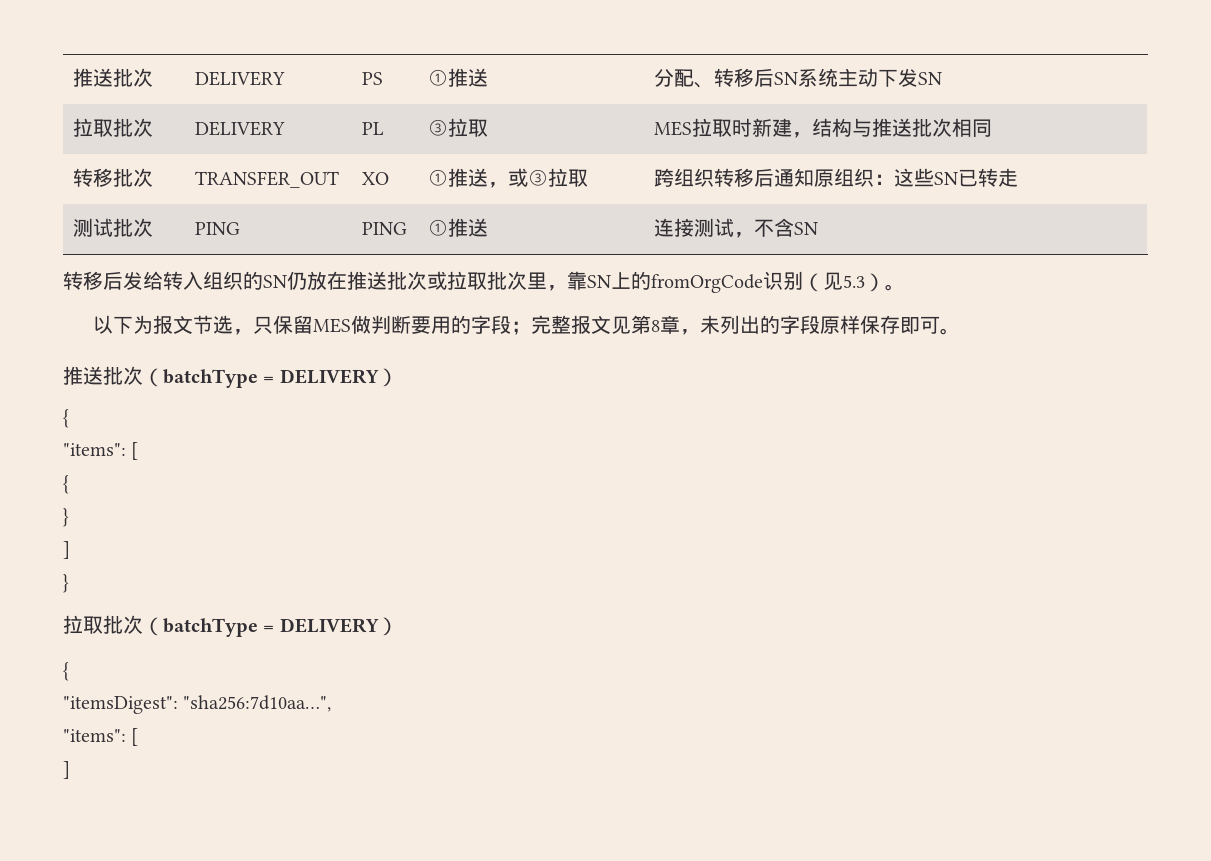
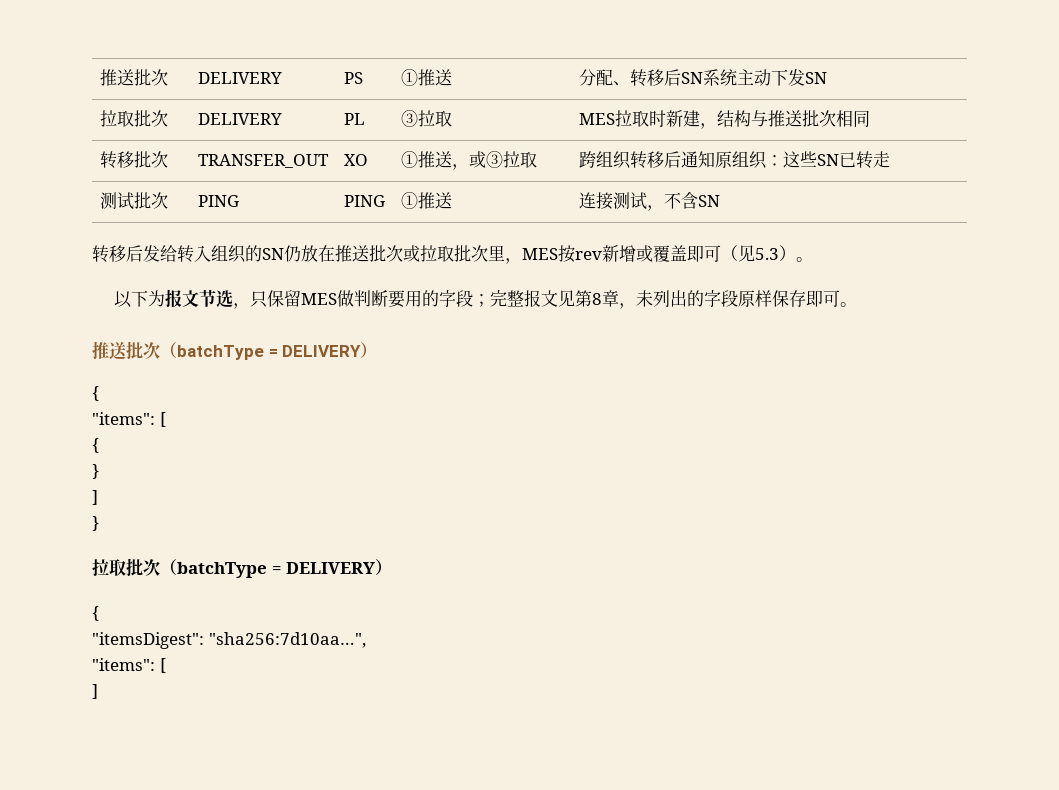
- 转移后发给转入组织的SN仍放在推送批次或拉取批次里，靠SN上的fromOrgCode识别（见5.3）。
+ 转移后发给转入组织的SN仍放在推送批次或拉取批次里，MES按rev新增或覆盖即可（见5.3）。

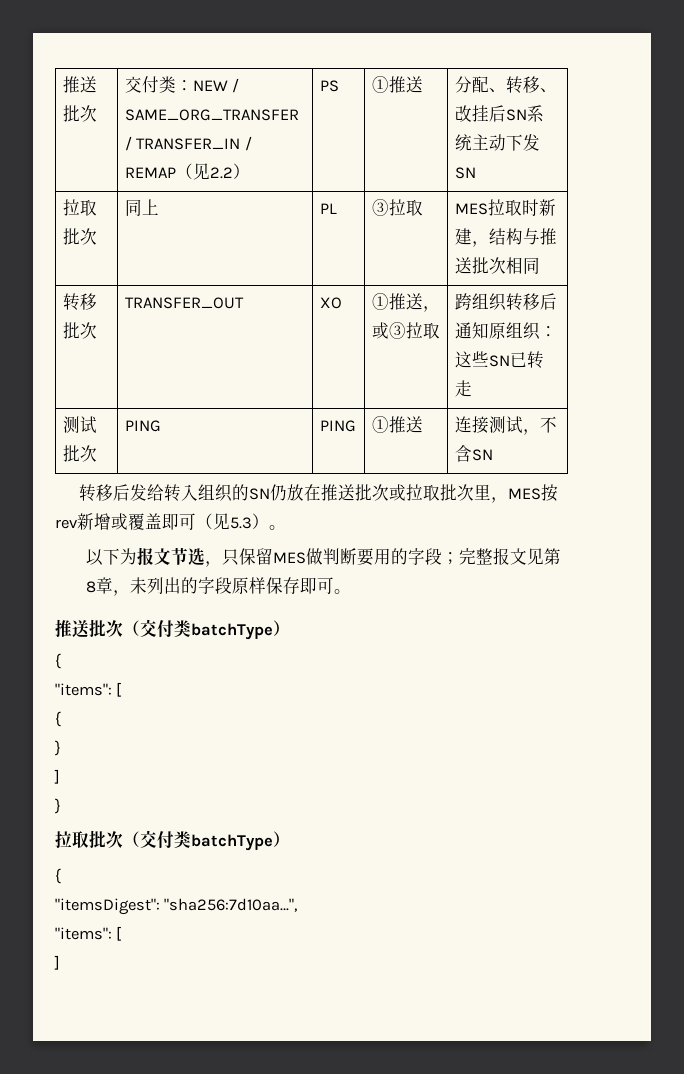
- 推送批次 | DELIVERY | PS | ①推送 | 分配、转移后SN系统主动下发SN
+ 推送批次 | 交付类：NEW / SAME_ORG_TRANSFER / TRANSFER_IN / REMAP（见2.2） | PS | ①推送 | 分配、转移、改挂后SN系统主动下发SN
- 拉取批次 | DELIVERY | PL | ③拉取 | MES拉取时新建，结构与推送批次相同
+ 拉取批次 | 同上 | PL | ③拉取 | MES拉取时新建，结构与推送批次相同
- 推送批次（batchType = DELIVERY）
+ 推送批次（交付类batchType）
- 拉取批次（batchType = DELIVERY）
+ 拉取批次（交付类batchType）

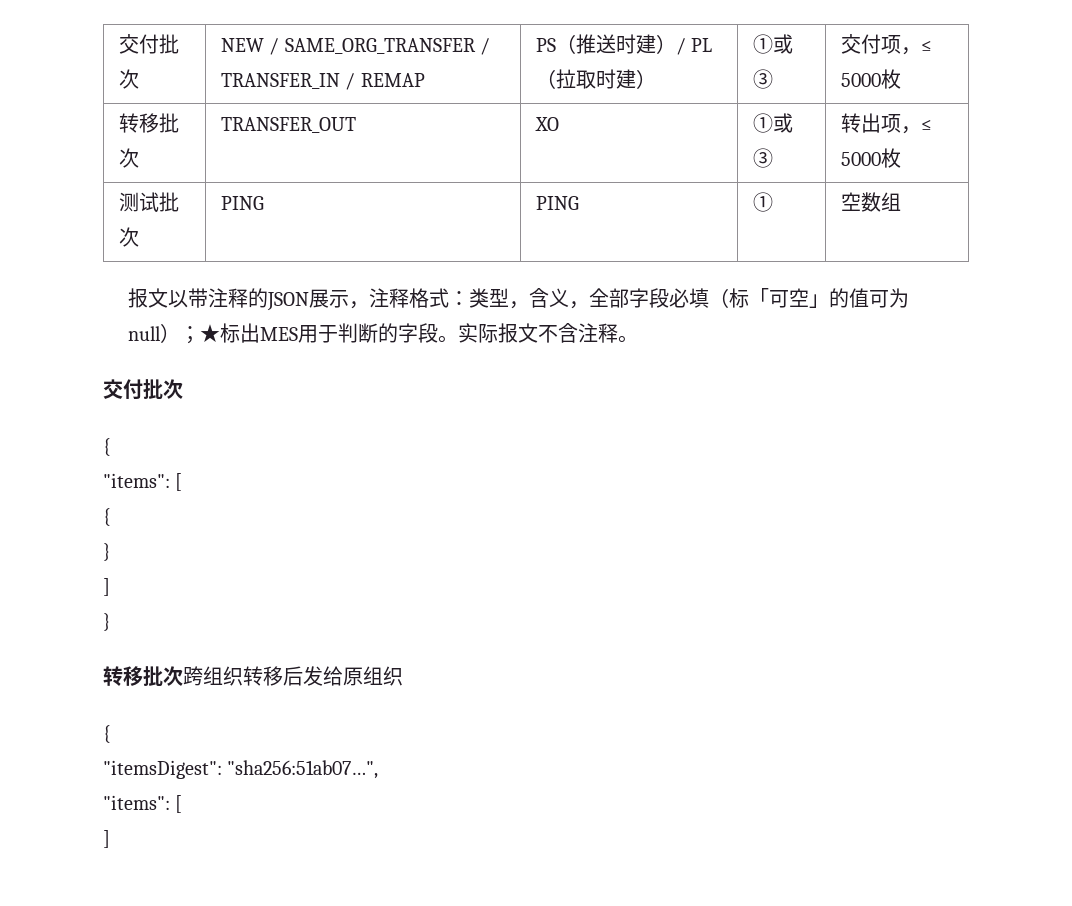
- 推送批次 | 交付类：NEW / SAME_ORG_TRANSFER / TRANSFER_IN / REMAP（见2.2） | PS | ①推送 | 分配、转移、改挂后SN系统主动下发SN
- 拉取批次 | 同上 | PL | ③拉取 | MES拉取时新建，结构与推送批次相同
+ 交付批次 | NEW / SAME_ORG_TRANSFER / TRANSFER_IN / REMAP | PS（推送时建）/ PL（拉取时建） | ①或③ | 交付项，≤ 5000枚
- 转移批次 | TRANSFER_OUT | XO | ①推送，或③拉取 | 跨组织转移后通知原组织：这些SN已转走
+ 转移批次 | TRANSFER_OUT | XO | ①或③ | 转出项，≤ 5000枚
- 测试批次 | PING | PING | ①推送 | 连接测试，不含SN
- 转移后发给转入组织的SN仍放在推送批次或拉取批次里，MES按rev新增或覆盖即可（见5.3）。
- 以下为报文节选，只保留MES做判断要用的字段；完整报文见第8章，未列出的字段原样保存即可。
- 推送批次（交付类batchType）
+ 测试批次 | PING | PING | ① | 空数组
+ 报文以带注释的JSON展示，注释格式：类型，含义，全部字段必填（标「可空」的值可为null）；★标出MES用于判断的字段。实际报文不含注释。
+ 交付批次
- 拉取批次（交付类batchType）
+ 转移批次跨组织转移后发给原组织
- "itemsDigest": "sha256:7d10aa…",
+ "itemsDigest": "sha256:51ab07…",

